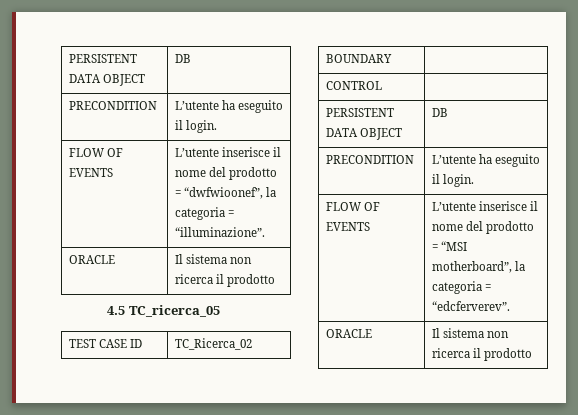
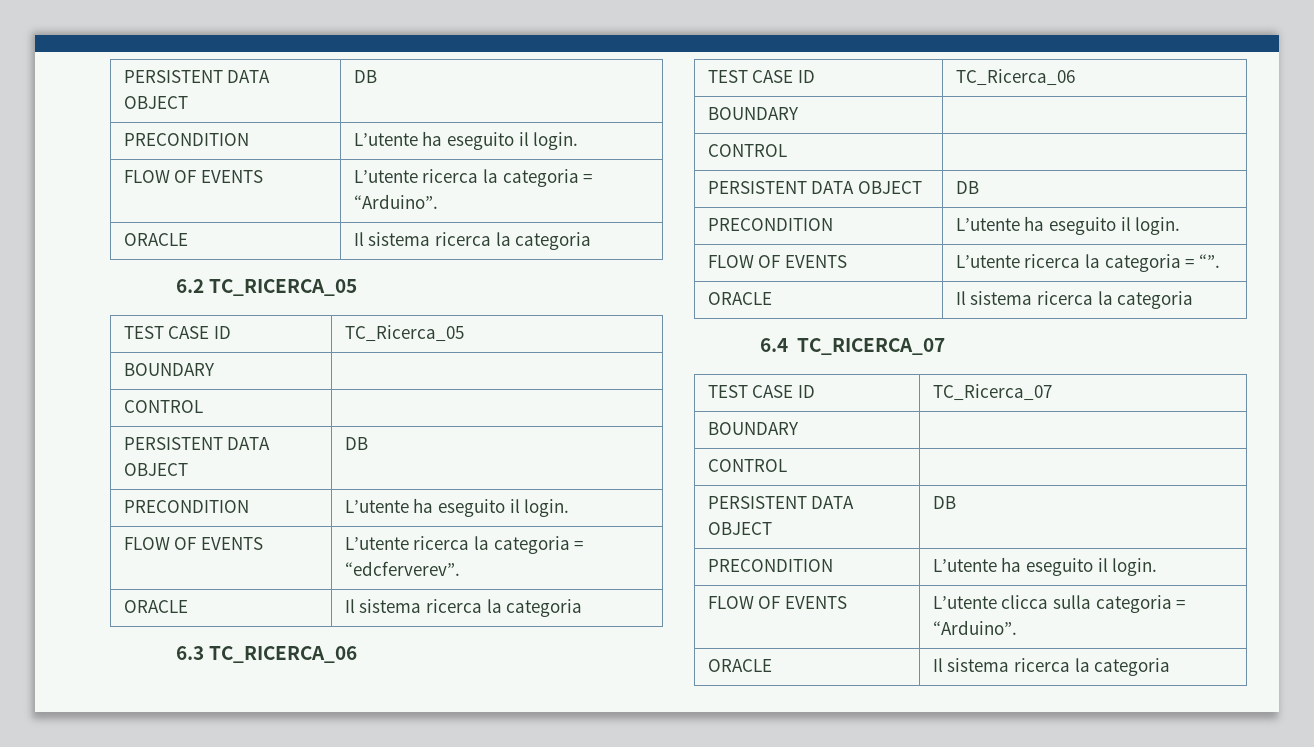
- FLOW OF EVENTS | L’utente inserisce il nome del prodotto = “dwfwioonef”, la categoria = “illuminazione”.
- ORACLE | Il sistema non ricerca il prodotto
- 4.5 TC_ricerca_05
- TEST CASE ID | TC_Ricerca_02
+ FLOW OF EVENTS | L’utente ricerca la categoria = “Arduino”.
+ ORACLE | Il sistema ricerca la categoria
+ 6.2 TC_RICERCA_05
+ TEST CASE ID | TC_Ricerca_05
- FLOW OF EVENTS | L’utente inserisce il nome del prodotto = “MSI motherboard”, la categoria = “edcferverev”.
- ORACLE | Il sistema non ricerca il prodotto
+ FLOW OF EVENTS | L’utente ricerca la categoria = “edcferverev”.
+ ORACLE | Il sistema ricerca la categoria
+ 6.3 TC_RICERCA_06
+ TEST CASE ID | TC_Ricerca_06
+ BOUNDARY |
+ CONTROL |
+ PERSISTENT DATA OBJECT | DB
+ PRECONDITION | L’utente ha eseguito il login.
+ FLOW OF EVENTS | L’utente ricerca la categoria = “”.
+ ORACLE | Il sistema ricerca la categoria
+ 6.4 TC_RICERCA_07
+ TEST CASE ID | TC_Ricerca_07
+ BOUNDARY |
+ CONTROL |
+ PERSISTENT DATA OBJECT | DB
+ PRECONDITION | L’utente ha eseguito il login.
+ FLOW OF EVENTS | L’utente clicca sulla categoria = “Arduino”.
+ ORACLE | Il sistema ricerca la categoria

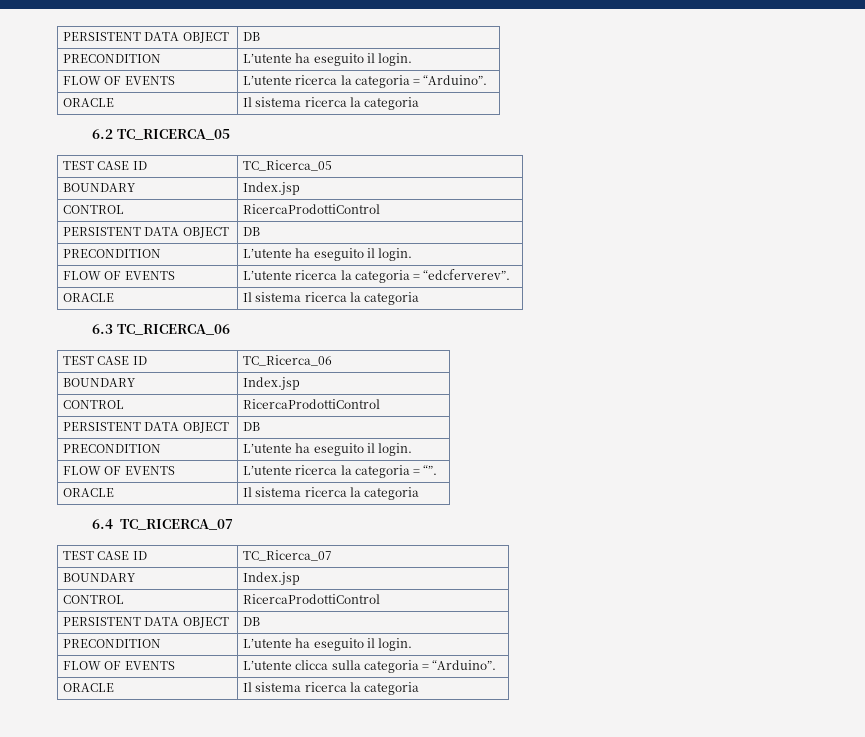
  TEST CASE ID | TC_Ricerca_05
- BOUNDARY |
- CONTROL |
+ BOUNDARY | Index.jsp
+ CONTROL | RicercaProdottiControl
  TEST CASE ID | TC_Ricerca_06
- BOUNDARY |
- CONTROL |
+ BOUNDARY | Index.jsp
+ CONTROL | RicercaProdottiControl
  TEST CASE ID | TC_Ricerca_07
- BOUNDARY |
- CONTROL |
+ BOUNDARY | Index.jsp
+ CONTROL | RicercaProdottiControl

